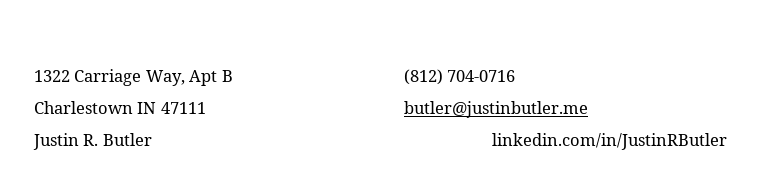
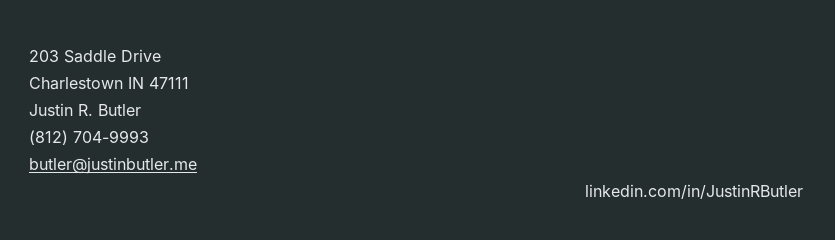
- 1322 Carriage Way, Apt B
+ 203 Saddle Drive
- (812) 704-0716
+ (812) 704-9993

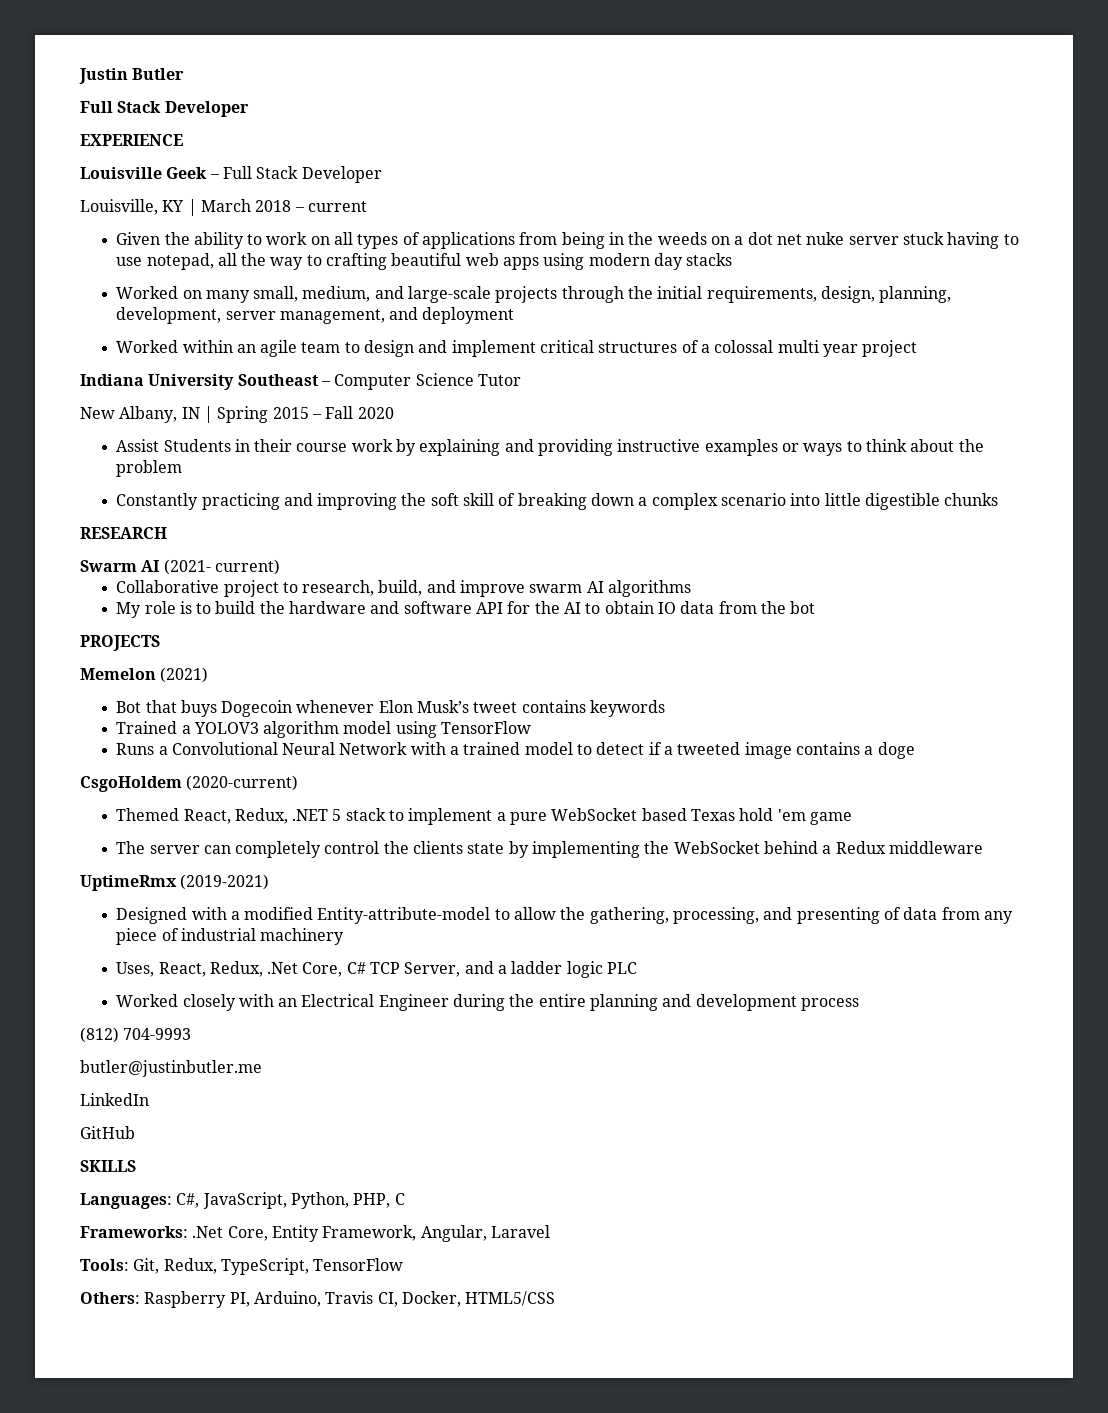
- 203 Saddle Drive
- Charlestown IN 47111
- Justin R. Butler
+ Justin Butler
+ Full Stack Developer
+ EXPERIENCE
+ Louisville Geek – Full Stack Developer
+ Louisville, KY | March 2018 – current
+ Given the ability to work on all types of applications from being in the weeds on a dot net nuke server stuck having to use notepad, all the way to crafting beautiful web apps using modern day stacks
+ Worked on many small, medium, and large-scale projects through the initial requirements, design, planning, development, server management, and deployment
+ Worked within an agile team to design and implement critical structures of a colossal multi year project
+ Indiana University Southeast – Computer Science Tutor
+ New Albany, IN | Spring 2015 – Fall 2020
+ Assist Students in their course work by explaining and providing instructive examples or ways to think about the problem
+ Constantly practicing and improving the soft skill of breaking down a complex scenario into little digestible chunks
+ RESEARCH
+ Swarm AI (2021- current)
+ Collaborative project to research, build, and improve swarm AI algorithms
+ My role is to build the hardware and software API for the AI to obtain IO data from the bot
+ PROJECTS
+ Memelon (2021)
+ Bot that buys Dogecoin whenever Elon Musk’s tweet contains keywords
+ Trained a YOLOV3 algorithm model using TensorFlow
+ Runs a Convolutional Neural Network with a trained model to detect if a tweeted image contains a doge
+ CsgoHoldem (2020-current)
+ Themed React, Redux, .NET 5 stack to implement a pure WebSocket based Texas hold 'em game
+ The server can completely control the clients state by implementing the WebSocket behind a Redux middleware
+ UptimeRmx (2019-2021)
+ Designed with a modified Entity-attribute-model to allow the gathering, processing, and presenting of data from any piece of industrial machinery
+ Uses, React, Redux, .Net Core, C# TCP Server, and a ladder logic PLC
+ Worked closely with an Electrical Engineer during the entire planning and development process
  (812) 704-9993
  butler@justinbutler.me
- linkedin.com/in/JustinRButler
+ LinkedIn
+ GitHub
+ SKILLS
+ Languages: C#, JavaScript, Python, PHP, C
+ Frameworks: .Net Core, Entity Framework, Angular, Laravel
+ Tools: Git, Redux, TypeScript, TensorFlow
+ Others: Raspberry PI, Arduino, Travis CI, Docker, HTML5/CSS

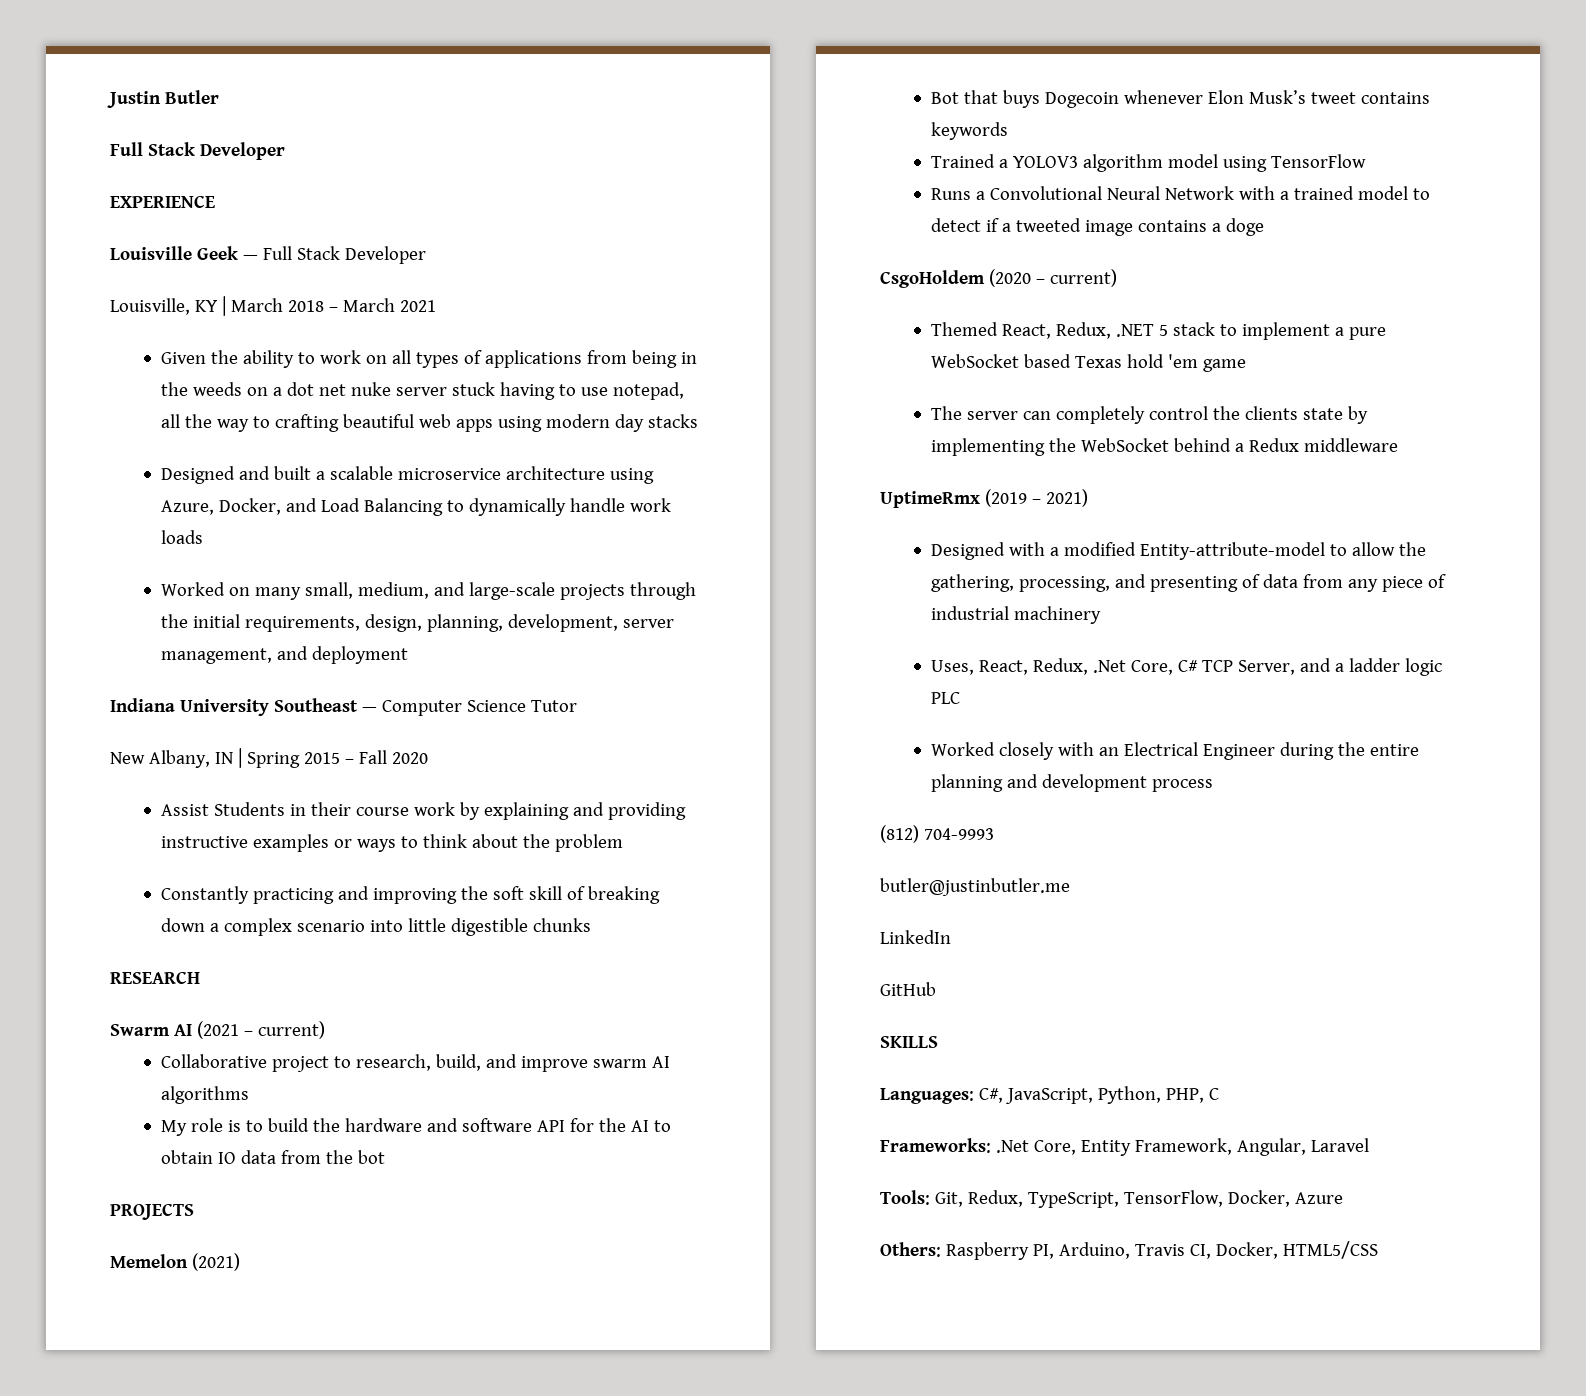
- Louisville Geek – Full Stack Developer
+ Louisville Geek — Full Stack Developer
- Louisville, KY | March 2018 – current
+ Louisville, KY | March 2018 – March 2021
+ Designed and built a scalable microservice architecture using Azure, Docker, and Load Balancing to dynamically handle work loads
- Worked within an agile team to design and implement critical structures of a colossal multi year project
- Indiana University Southeast – Computer Science Tutor
+ Indiana University Southeast — Computer Science Tutor
- Swarm AI (2021- current)
+ Swarm AI (2021 – current)
- CsgoHoldem (2020-current)
+ CsgoHoldem (2020 – current)
- UptimeRmx (2019-2021)
+ UptimeRmx (2019 – 2021)
- Tools: Git, Redux, TypeScript, TensorFlow
+ Tools: Git, Redux, TypeScript, TensorFlow, Docker, Azure

